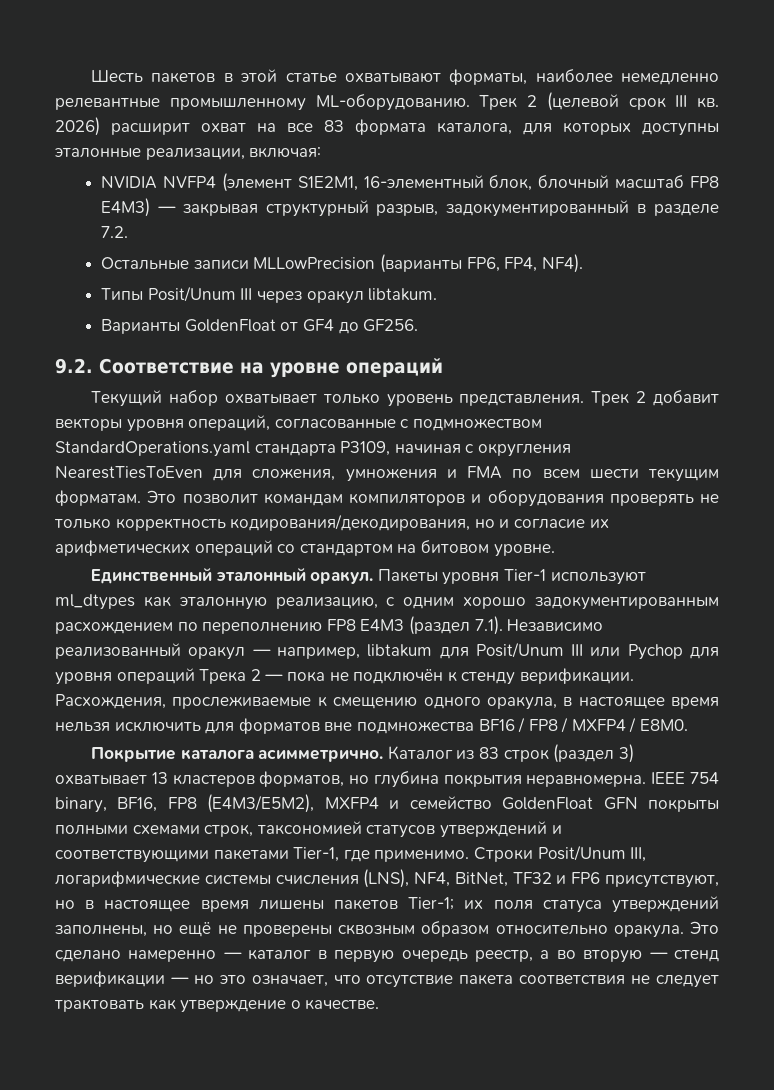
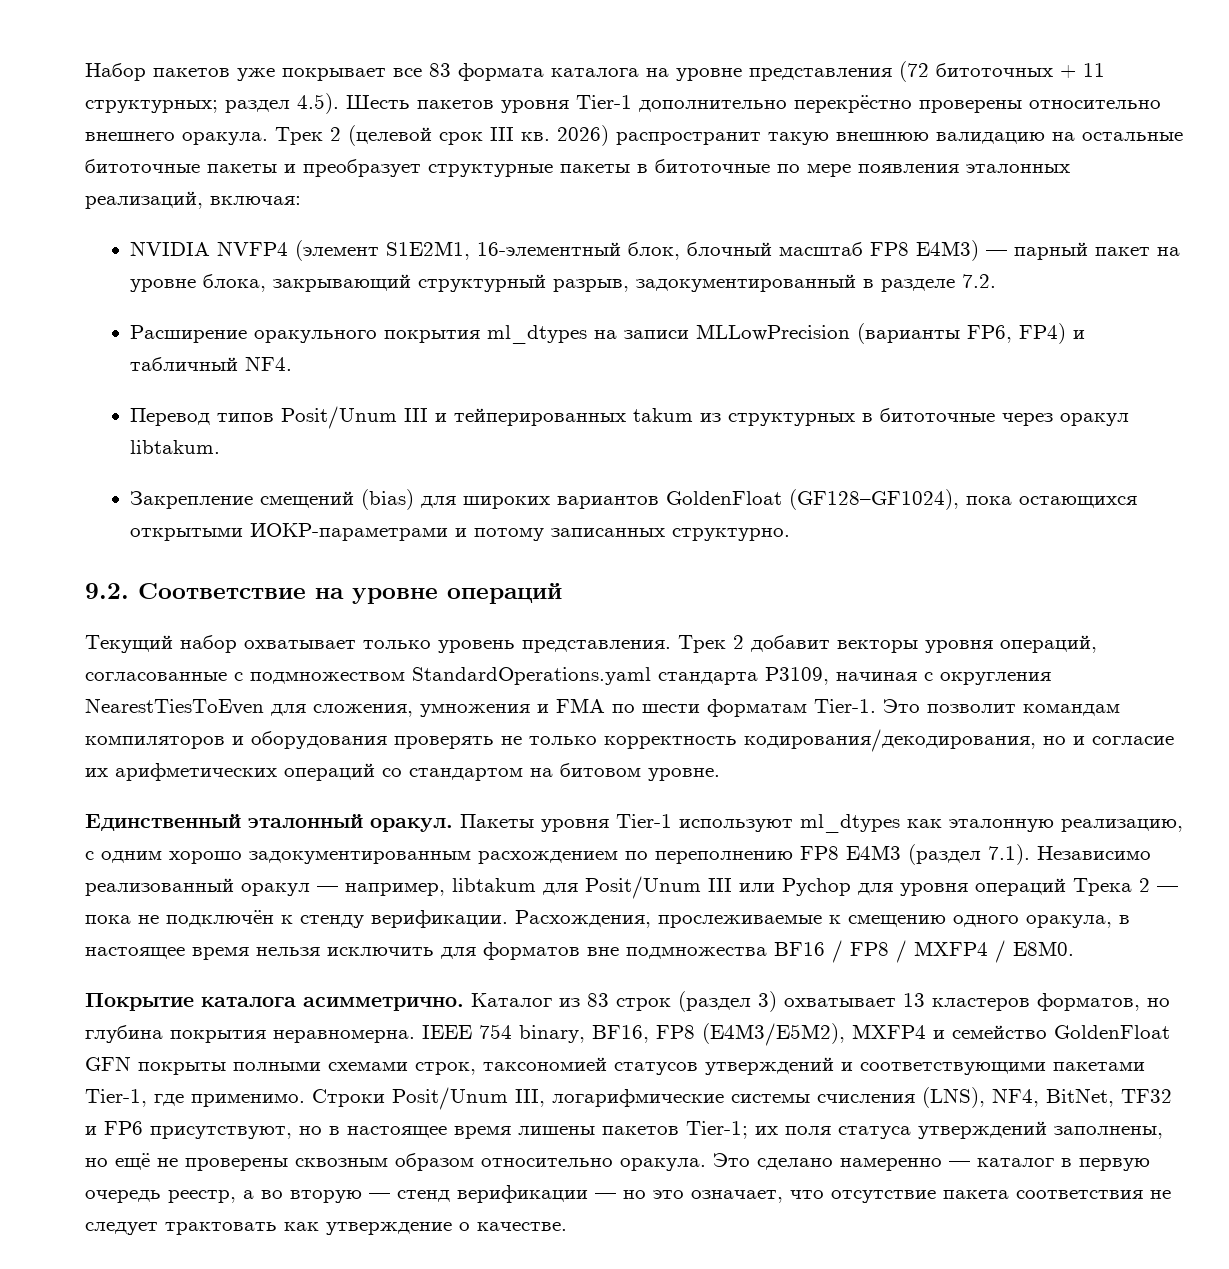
- Шесть пакетов в этой статье охватывают форматы, наиболее немедленно релевантные промышленному ML-оборудованию.
+ Набор пакетов уже покрывает все 83 формата каталога на уровне представления (72 битоточных + 11 структурных; раздел 4.5). Шесть пакетов уровня Tier-1 дополнительно перекрёстно проверены относительно внешнего оракула.
- 2026) расширит охват на все 83 формата каталога, для которых доступны эталонные реализации, включая:
+ 2026) распространит такую внешнюю валидацию на остальные битоточные пакеты и преобразует структурные пакеты в битоточные по мере появления эталонных реализаций, включая:
- NVIDIA NVFP4 (элемент S1E2M1, 16-элементный блок, блочный масштаб FP8 E4M3) — закрывая структурный разрыв, задокументированный в разделе 7.2.
+ NVIDIA NVFP4 (элемент S1E2M1, 16-элементный блок, блочный масштаб FP8 E4M3) — парный пакет на уровне блока, закрывающий структурный разрыв, задокументированный в разделе 7.2.
- Остальные записи MLLowPrecision (варианты FP6, FP4, NF4).
- Типы Posit/Unum III через оракул libtakum.
- Варианты GoldenFloat от GF4 до GF256.
+ Расширение оракульного покрытия ml_dtypes на записи MLLowPrecision (варианты FP6, FP4) и табличный NF4.
+ Перевод типов Posit/Unum III и тейперированных takum из структурных в битоточные через оракул libtakum.
+ Закрепление смещений (bias) для широких вариантов GoldenFloat (GF128–GF1024), пока остающихся открытыми ИОКР-параметрами и потому записанных структурно.
- Трек 2 добавит векторы уровня операций, согласованные с подмножеством StandardOperations.yaml стандарта P3109, начиная с округления NearestTiesToEven для сложения, умножения и FMA по всем шести текущим форматам.
+ Трек 2 добавит векторы уровня операций, согласованные с подмножеством StandardOperations.yaml стандарта P3109, начиная с округления NearestTiesToEven для сложения, умножения и FMA по шести форматам Tier-1.

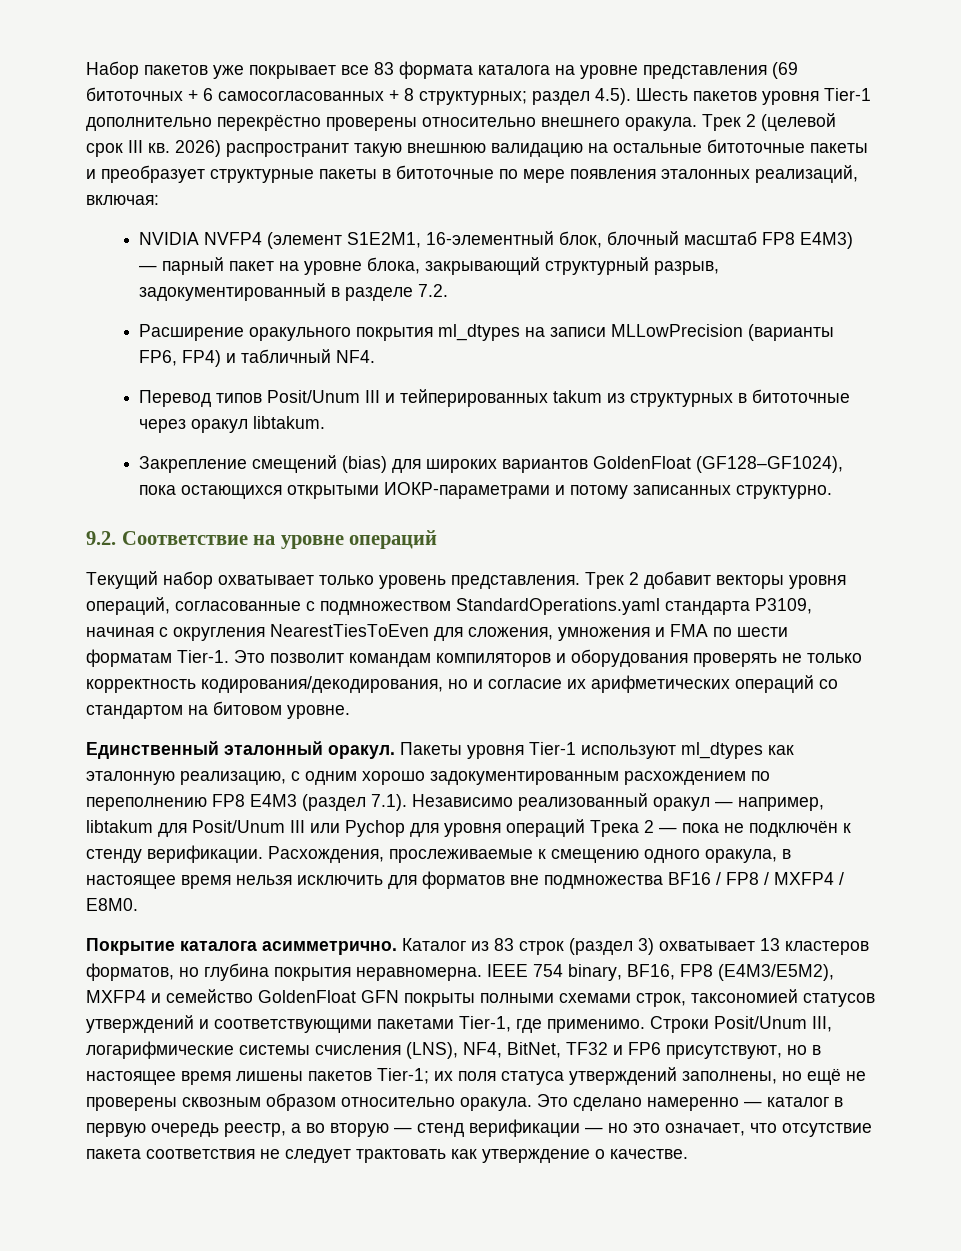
- Набор пакетов уже покрывает все 83 формата каталога на уровне представления (72 битоточных + 11 структурных; раздел 4.5). Шесть пакетов уровня Tier-1 дополнительно перекрёстно проверены относительно внешнего оракула.
+ Набор пакетов уже покрывает все 83 формата каталога на уровне представления (69 битоточных + 6 самосогласованных + 8 структурных; раздел 4.5). Шесть пакетов уровня Tier-1 дополнительно перекрёстно проверены относительно внешнего оракула.

